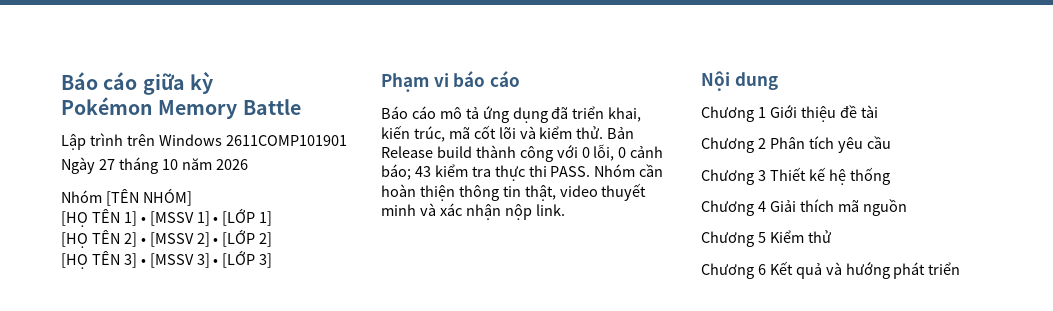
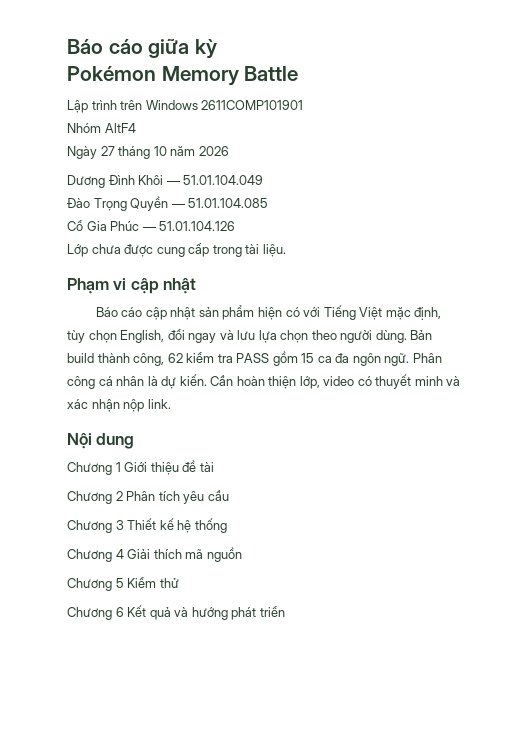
+ Nhóm AltF4
- Nhóm [TÊN NHÓM]
- [HỌ TÊN 1] • [MSSV 1] • [LỚP 1]
- [HỌ TÊN 2] • [MSSV 2] • [LỚP 2]
- [HỌ TÊN 3] • [MSSV 3] • [LỚP 3]
+ Dương Đình Khôi — 51.01.104.049
+ Đào Trọng Quyền — 51.01.104.085
+ Cổ Gia Phúc — 51.01.104.126
+ Lớp chưa được cung cấp trong tài liệu.
- Phạm vi báo cáo
- Báo cáo mô tả ứng dụng đã triển khai, kiến trúc, mã cốt lõi và kiểm thử. Bản Release build thành công với 0 lỗi, 0 cảnh báo; 43 kiểm tra thực thi PASS. Nhóm cần hoàn thiện thông tin thật, video thuyết minh và xác nhận nộp link.
+ Phạm vi cập nhật
+ Báo cáo cập nhật sản phẩm hiện có với Tiếng Việt mặc định, tùy chọn English, đổi ngay và lưu lựa chọn theo người dùng. Bản build thành công, 62 kiểm tra PASS gồm 15 ca đa ngôn ngữ. Phân công cá nhân là dự kiến. Cần hoàn thiện lớp, video có thuyết minh và xác nhận nộp link.

